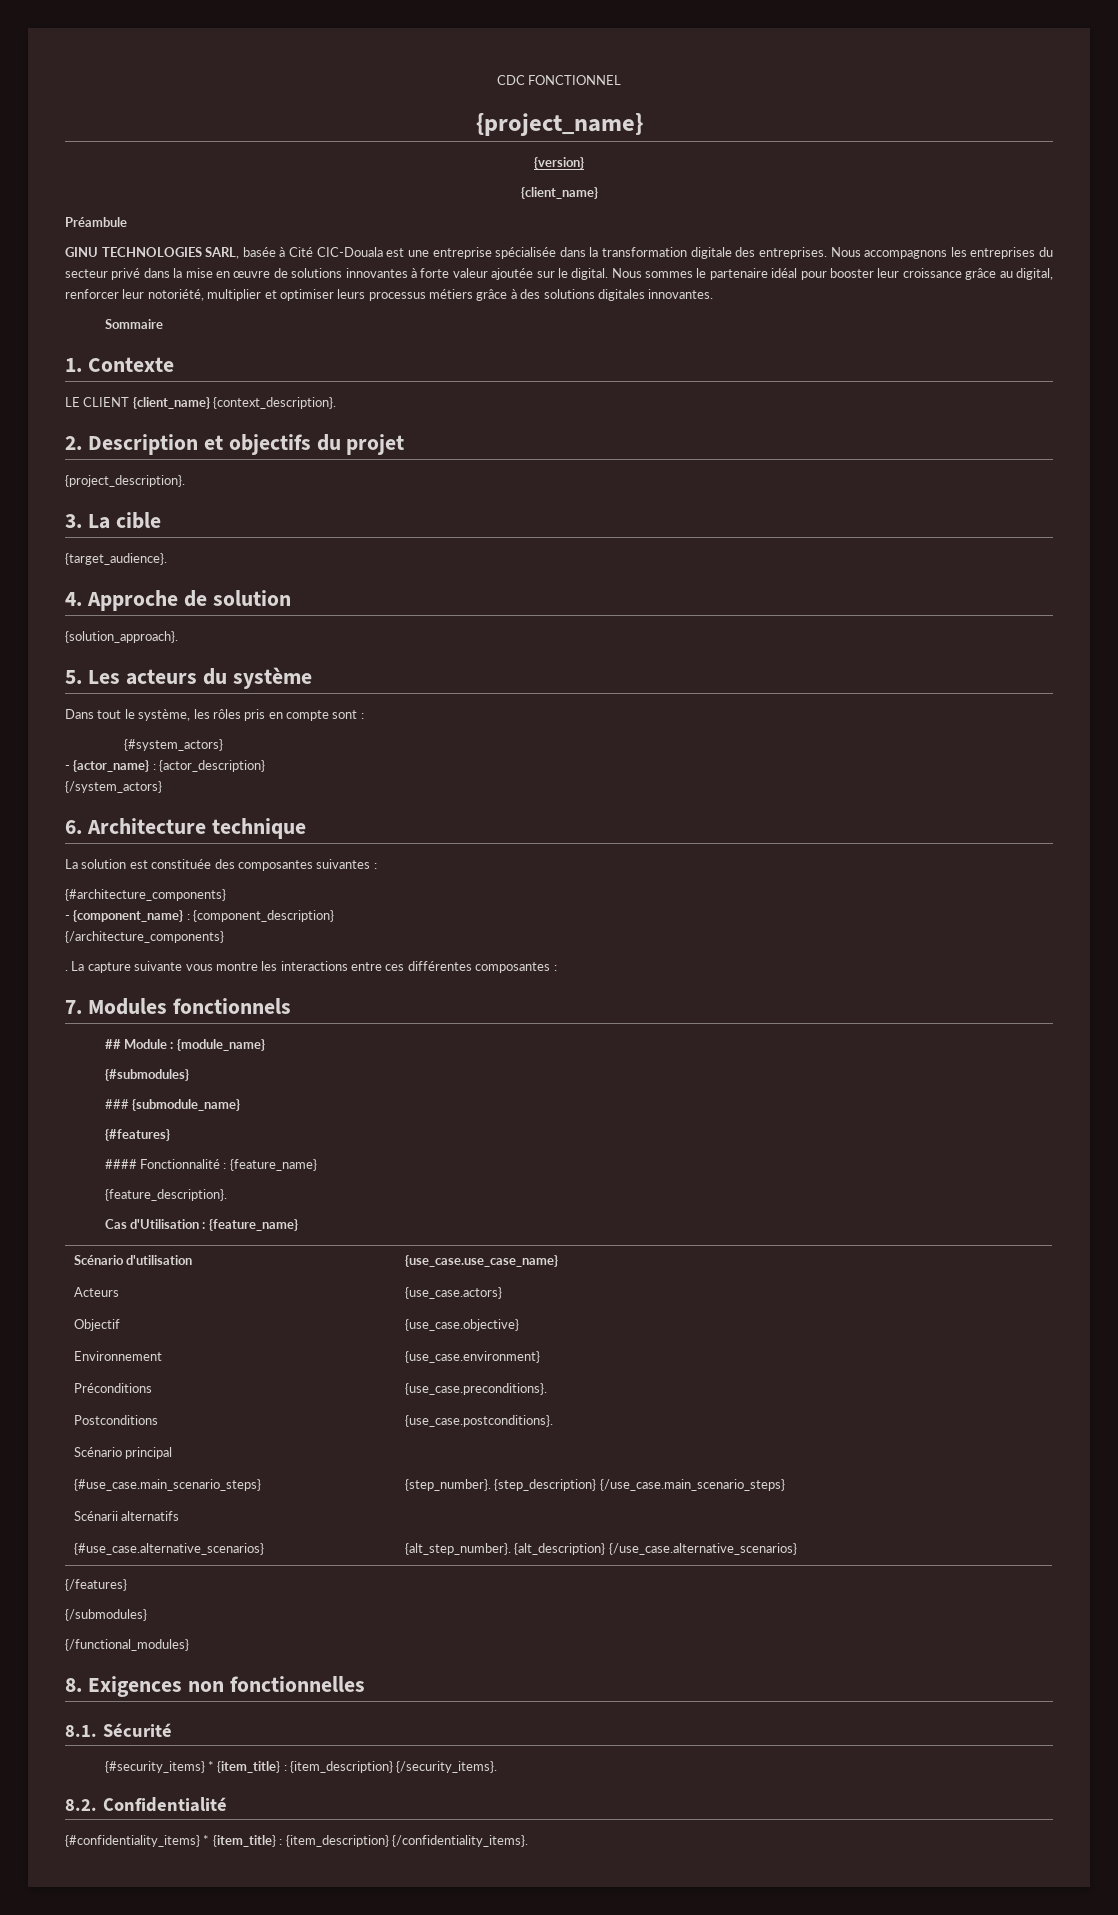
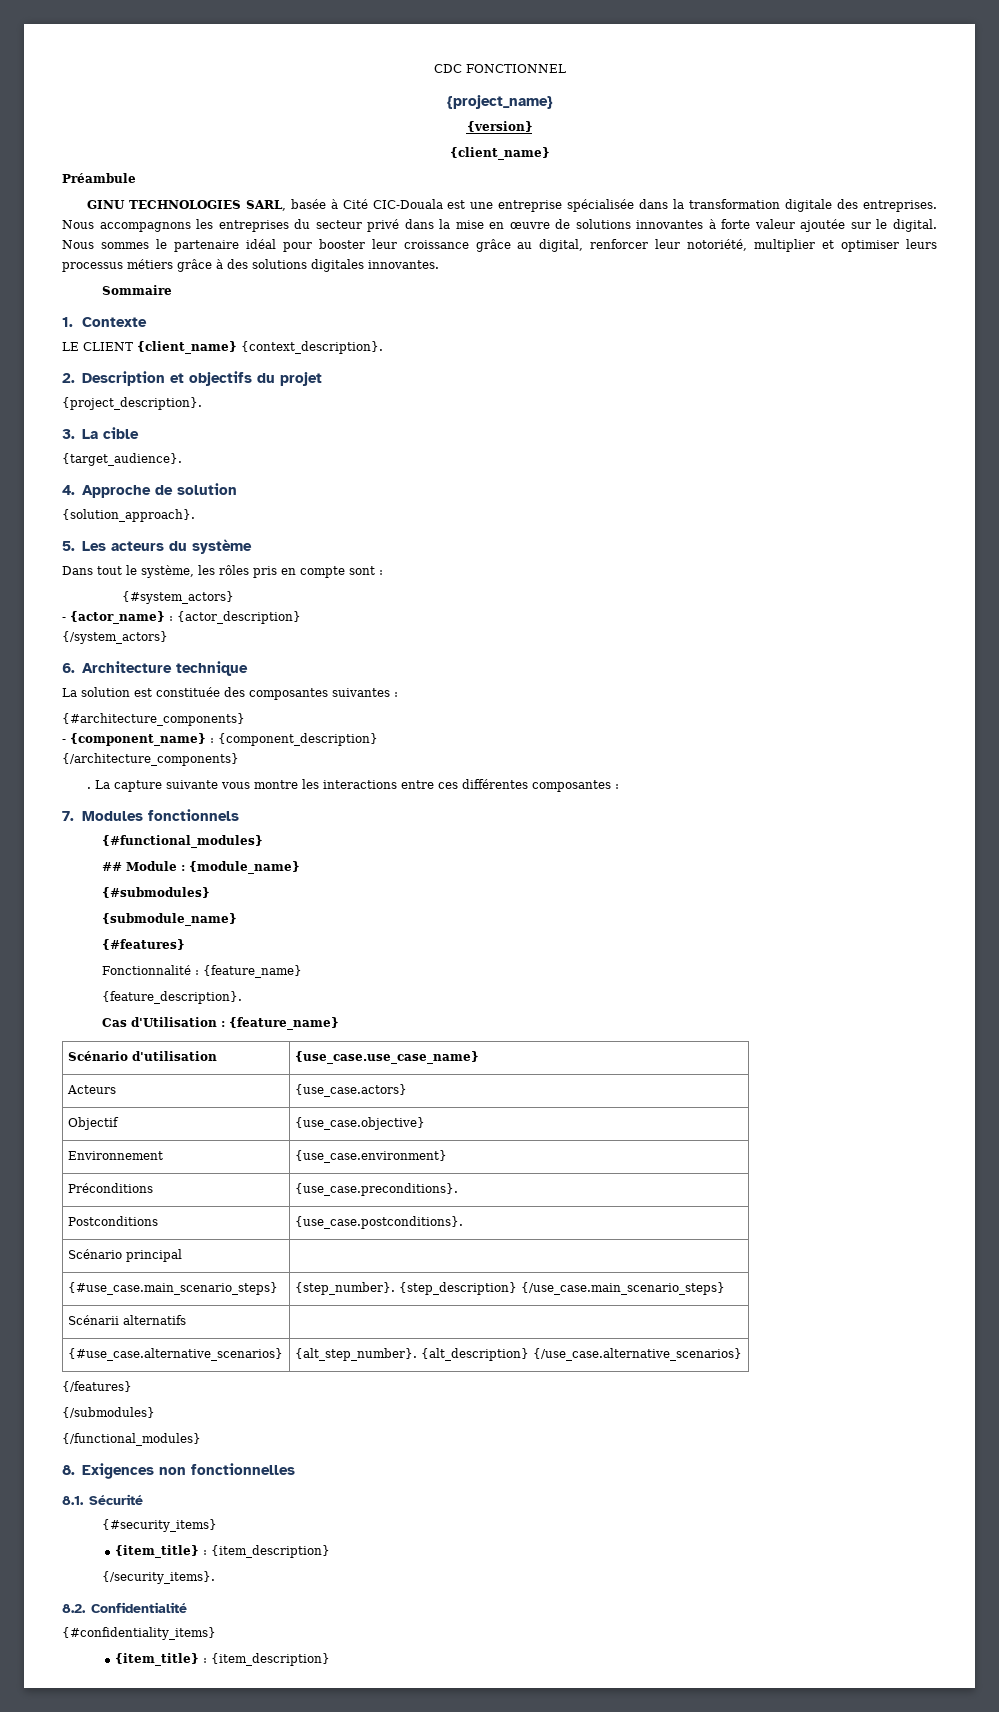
+ {#functional_modules}
- ### {submodule_name}
+ {submodule_name}
- #### Fonctionnalité : {feature_name}
+ Fonctionnalité : {feature_name}
- {#security_items} * {item_title} : {item_description} {/security_items}.
+ {#security_items}
+ {item_title} : {item_description}
+ {/security_items}.
- {#confidentiality_items} * {item_title} : {item_description} {/confidentiality_items}.
+ {#confidentiality_items}
+ {item_title} : {item_description}

